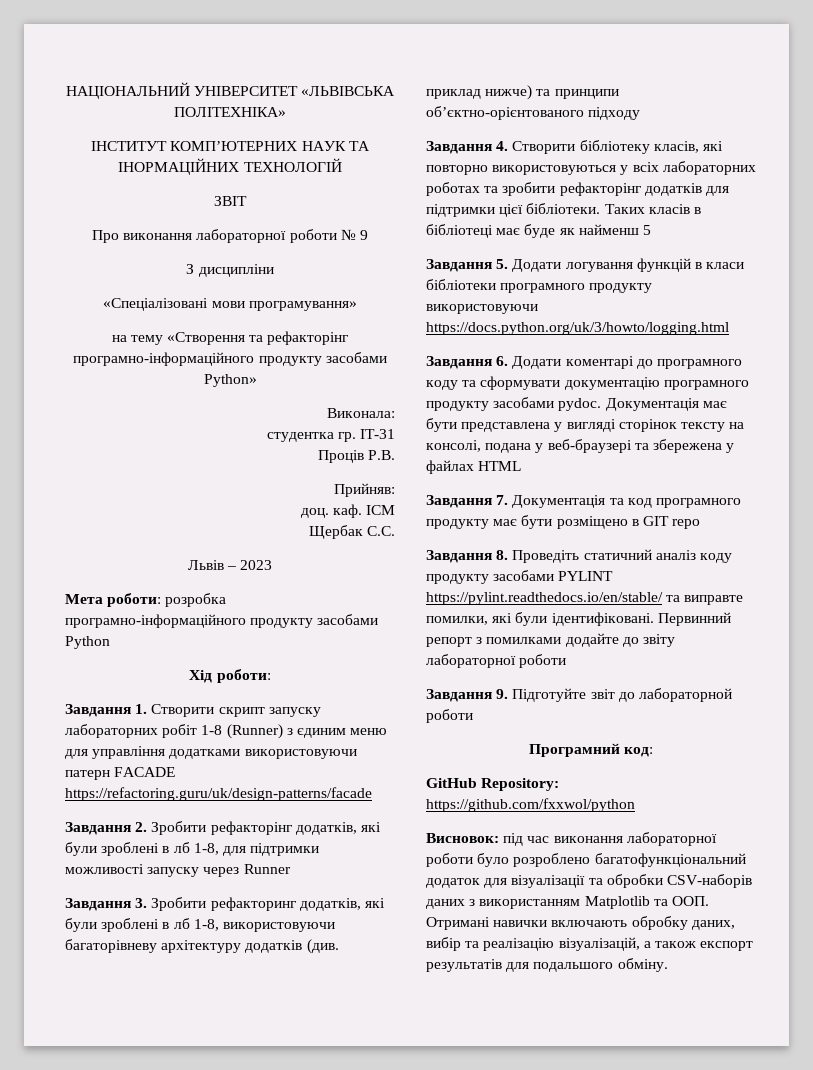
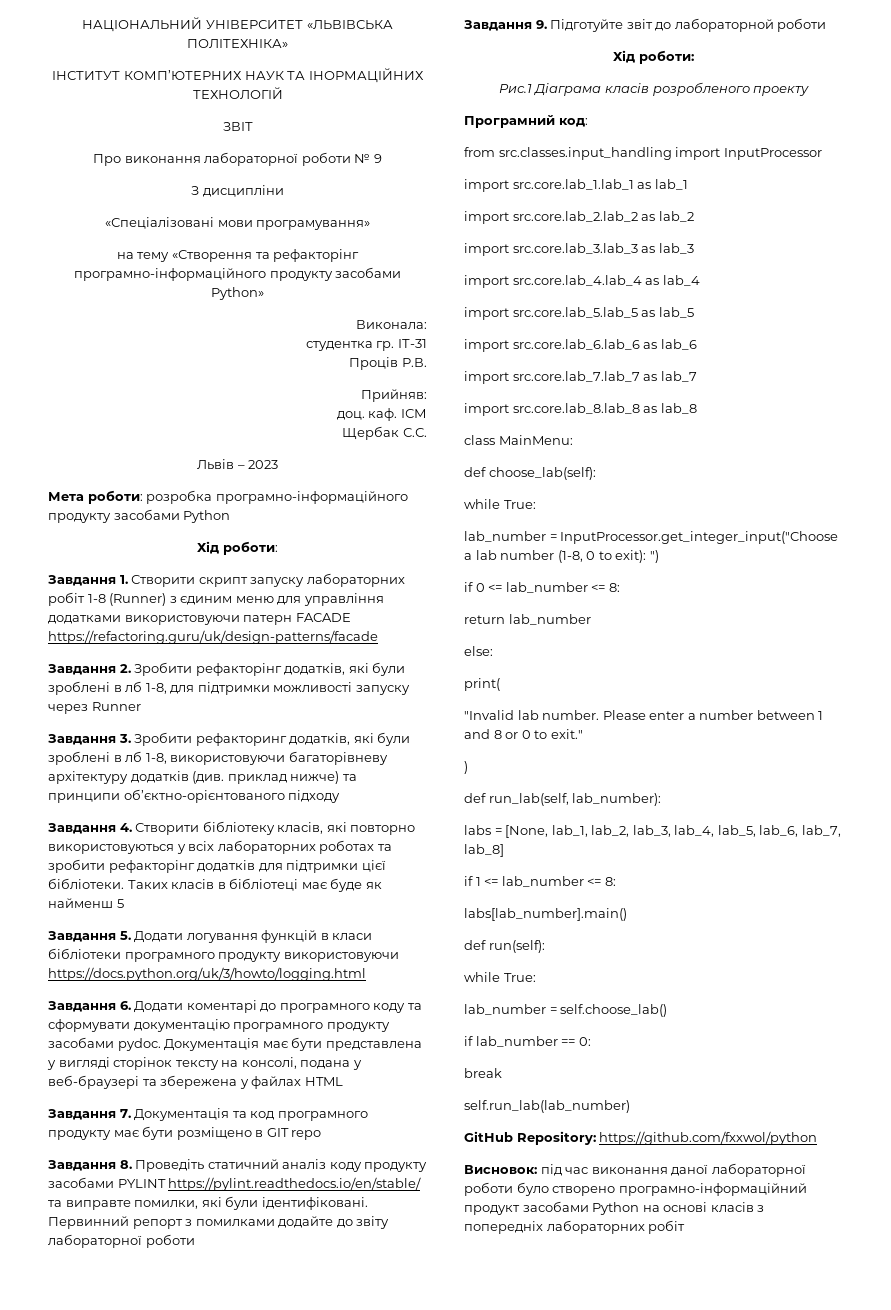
  Завдання 9. Підготуйте звіт до лабораторной роботи
+ Хід роботи:
+ Рис.1 Діаграма класів розробленого проекту
  Програмний код:
+ from src.classes.input_handling import InputProcessor
+ import src.core.lab_1.lab_1 as lab_1
+ import src.core.lab_2.lab_2 as lab_2
+ import src.core.lab_3.lab_3 as lab_3
+ import src.core.lab_4.lab_4 as lab_4
+ import src.core.lab_5.lab_5 as lab_5
+ import src.core.lab_6.lab_6 as lab_6
+ import src.core.lab_7.lab_7 as lab_7
+ import src.core.lab_8.lab_8 as lab_8
+ class MainMenu:
+ def choose_lab(self):
+ while True:
+ lab_number = InputProcessor.get_integer_input("Choose a lab number (1-8, 0 to exit): ")
+ if 0 <= lab_number <= 8:
+ return lab_number
+ else:
+ print(
+ "Invalid lab number. Please enter a number between 1 and 8 or 0 to exit."
+ )
+ def run_lab(self, lab_number):
+ labs = [None, lab_1, lab_2, lab_3, lab_4, lab_5, lab_6, lab_7, lab_8]
+ if 1 <= lab_number <= 8:
+ labs[lab_number].main()
+ def run(self):
+ while True:
+ lab_number = self.choose_lab()
+ if lab_number == 0:
+ break
+ self.run_lab(lab_number)
- Висновок: під час виконання лабораторної роботи було розроблено багатофункціональний додаток для візуалізації та обробки CSV-наборів даних з використанням Matplotlib та ООП. Отримані навички включають обробку даних, вибір та реалізацію візуалізацій, а також експорт результатів для подальшого обміну.
+ Висновок: під час виконання даної лабораторної роботи було створено програмно-інформаційний продукт засобами Python на основі класів з попередніх лабораторних робіт

